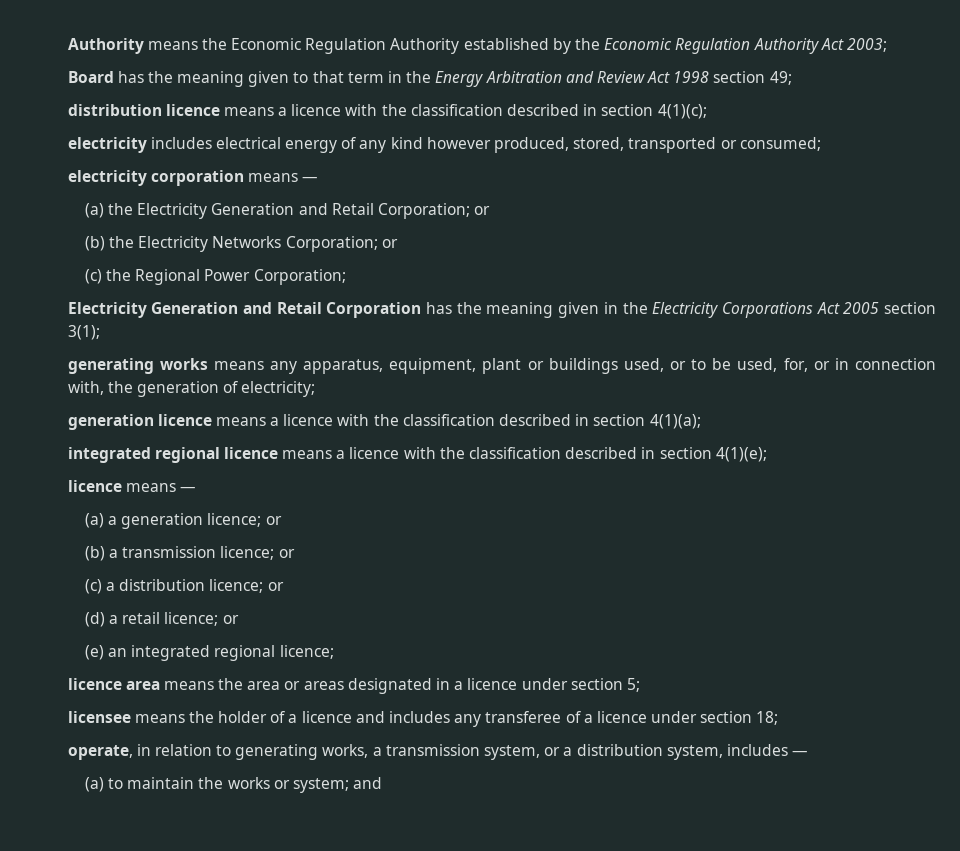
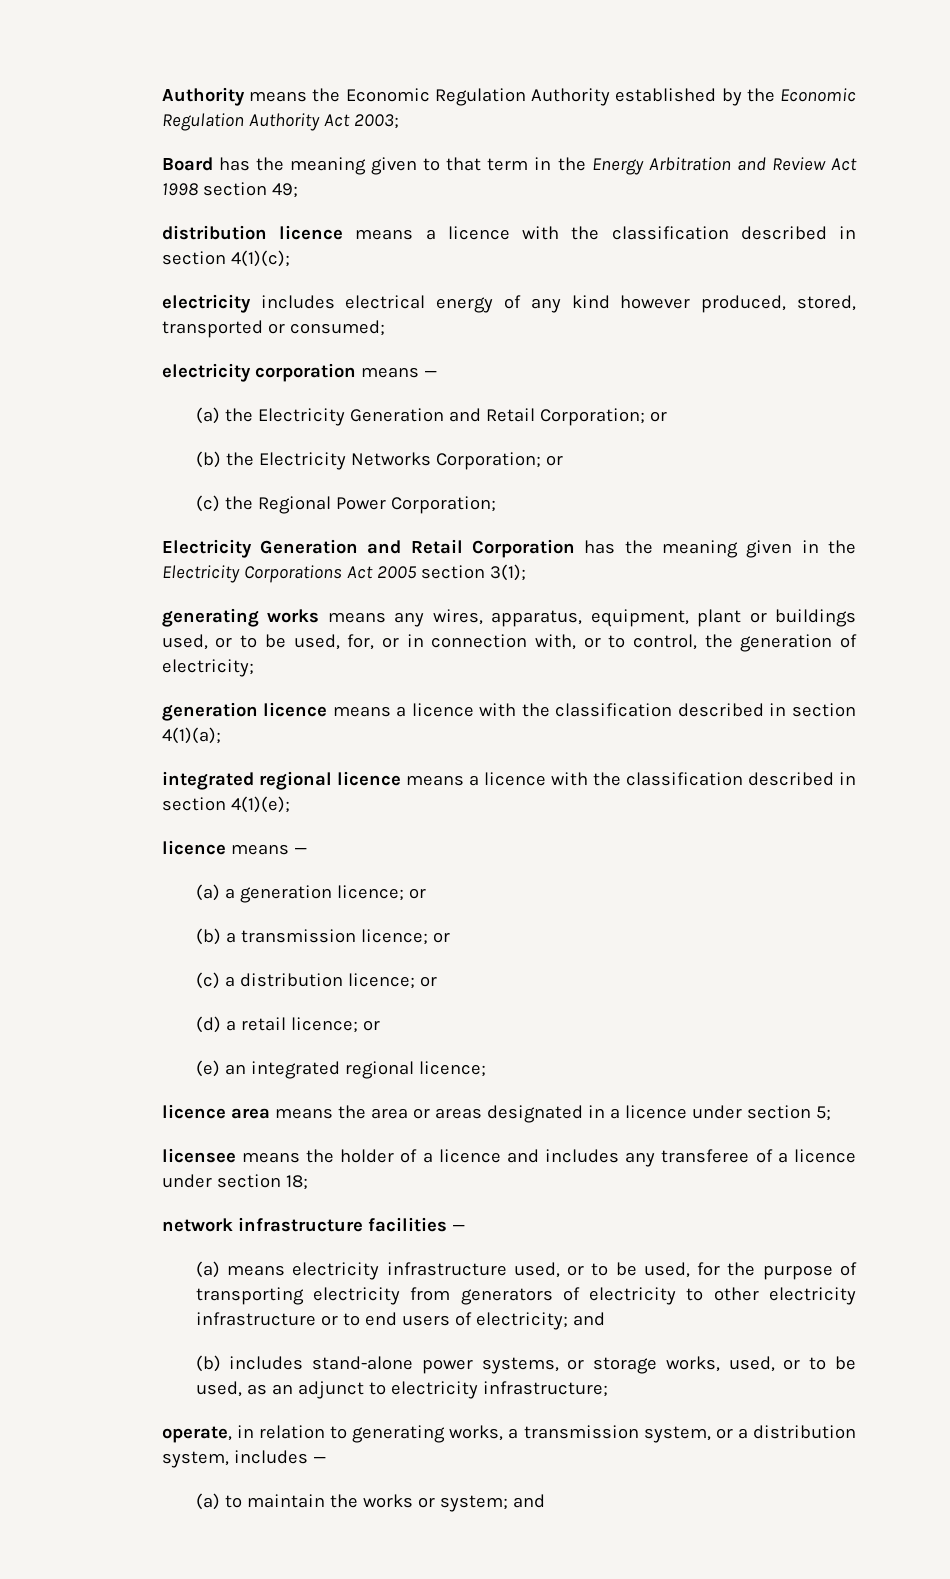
- generating works means any apparatus, equipment, plant or buildings used, or to be used, for, or in connection with, the generation of electricity;
+ generating works means any wires, apparatus, equipment, plant or buildings used, or to be used, for, or in connection with, or to control, the generation of electricity;
+ network infrastructure facilities —
+ (a) means electricity infrastructure used, or to be used, for the purpose of transporting electricity from generators of electricity to other electricity infrastructure or to end users of electricity; and
+ (b) includes stand-alone power systems, or storage works, used, or to be used, as an adjunct to electricity infrastructure;

